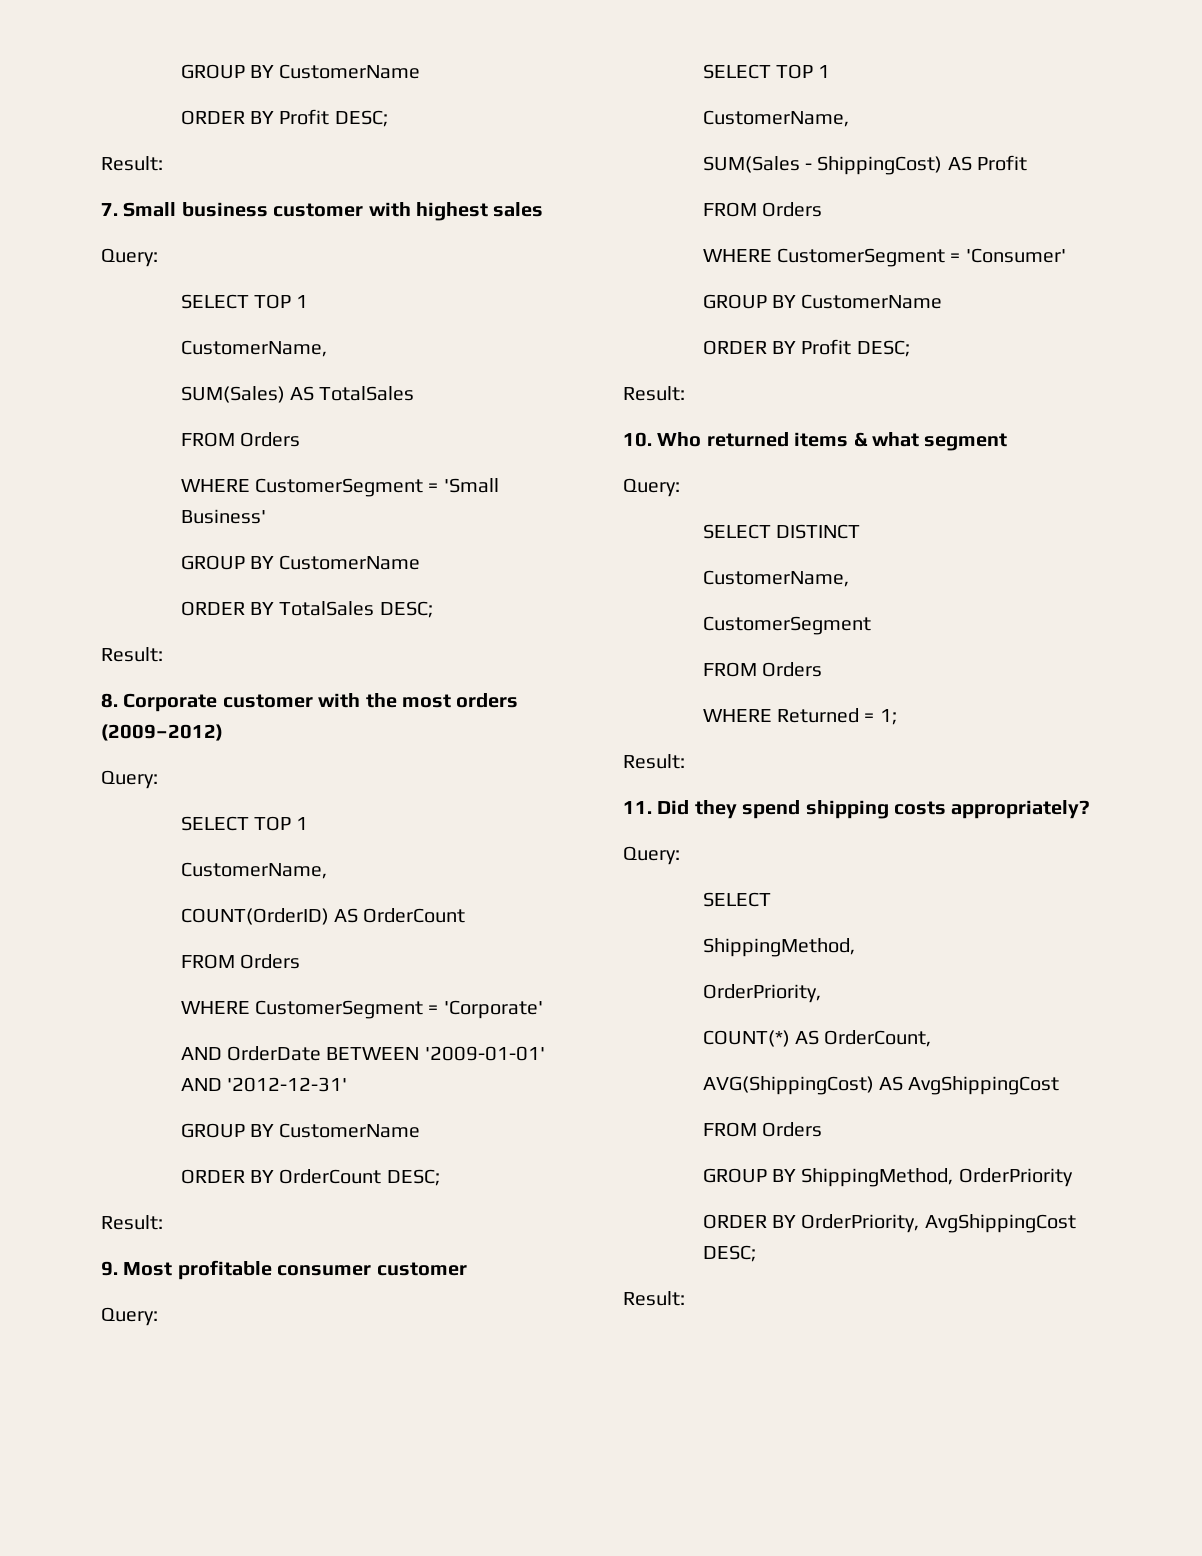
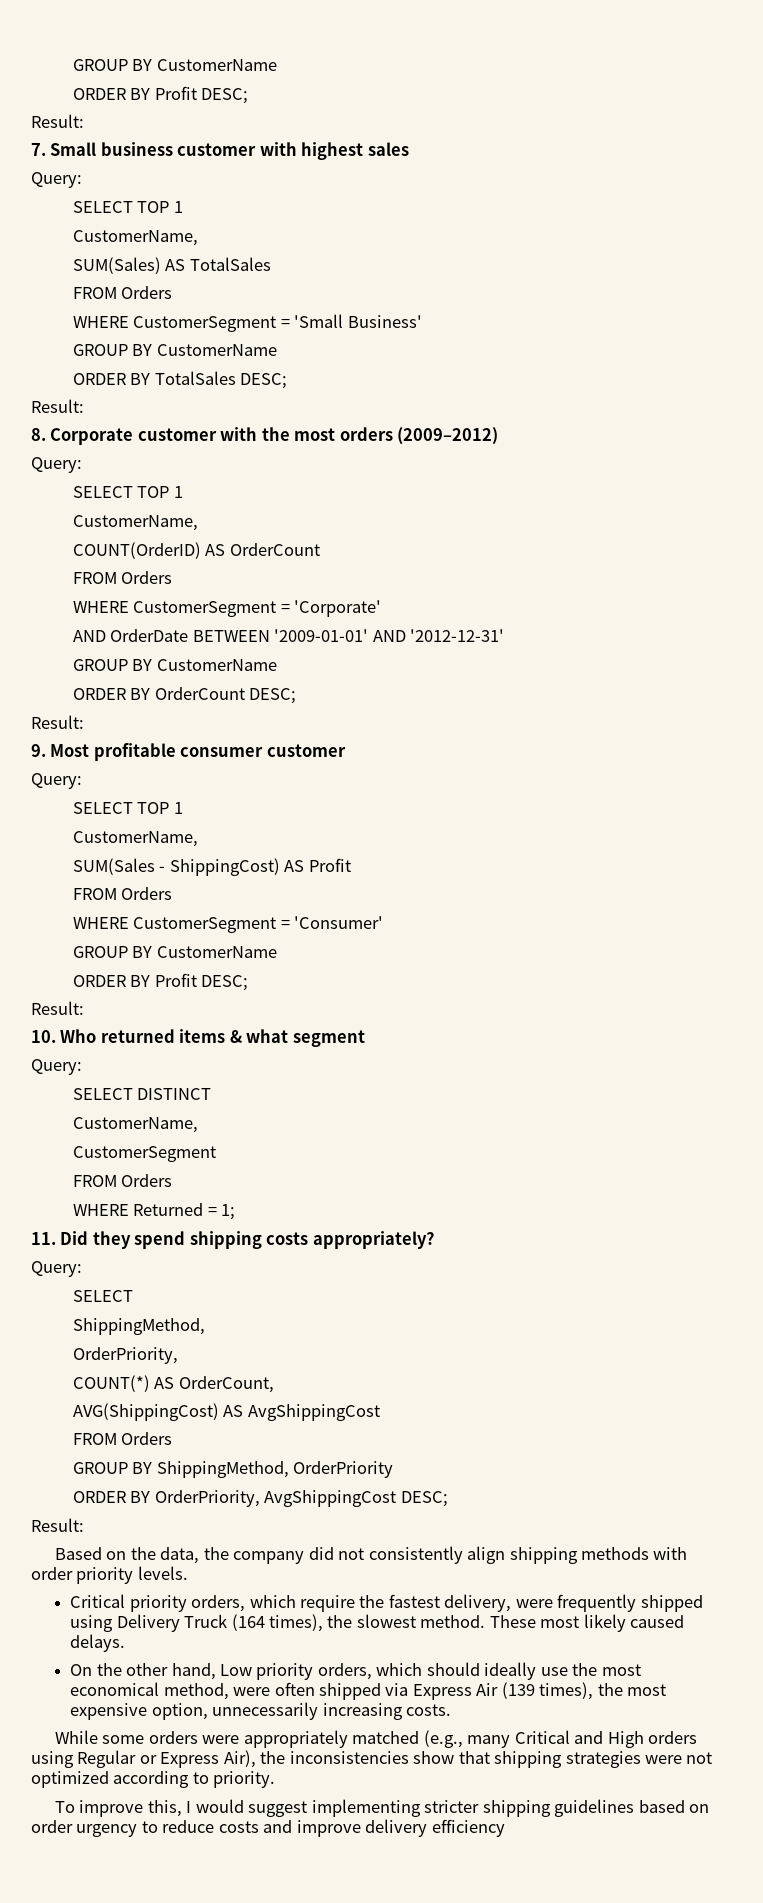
  WHERE Returned = 1;
- Result:
+ Based on the data, the company did not consistently align shipping methods with order priority levels.
+ Critical priority orders, which require the fastest delivery, were frequently shipped using Delivery Truck (164 times), the slowest method. These most likely caused delays.
+ On the other hand, Low priority orders, which should ideally use the most economical method, were often shipped via Express Air (139 times), the most expensive option, unnecessarily increasing costs.
+ While some orders were appropriately matched (e.g., many Critical and High orders using Regular or Express Air), the inconsistencies show that shipping strategies were not optimized according to priority.
+ To improve this, I would suggest implementing stricter shipping guidelines based on order urgency to reduce costs and improve delivery efficiency

